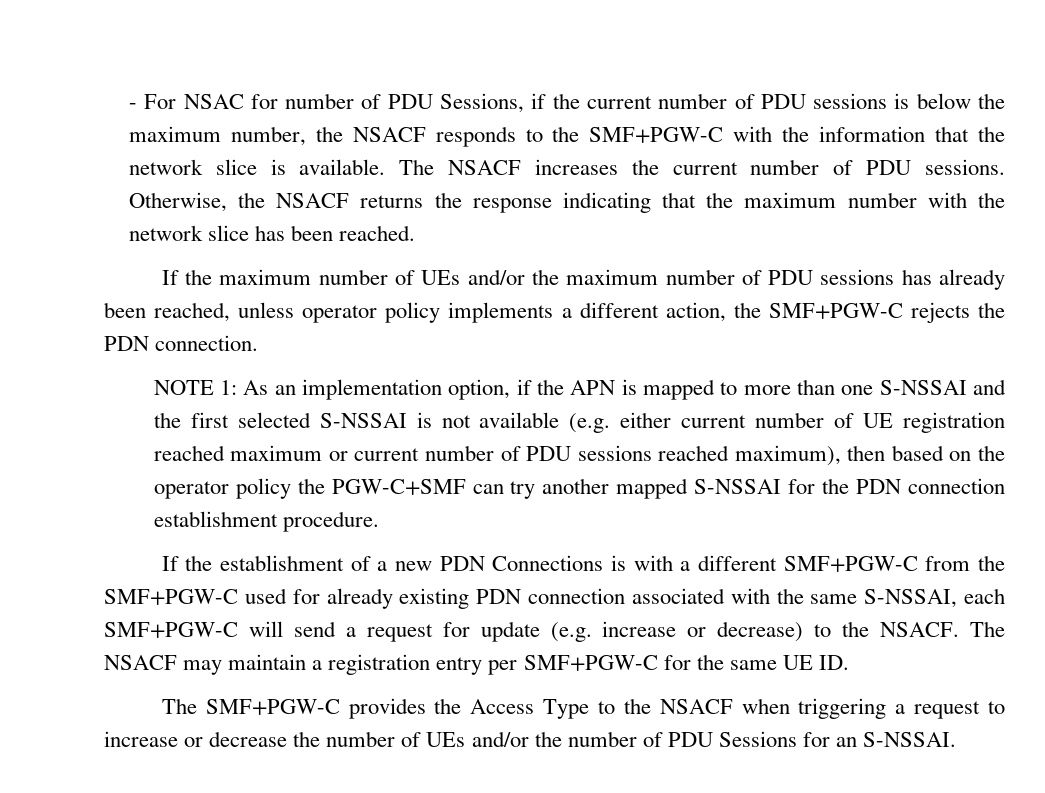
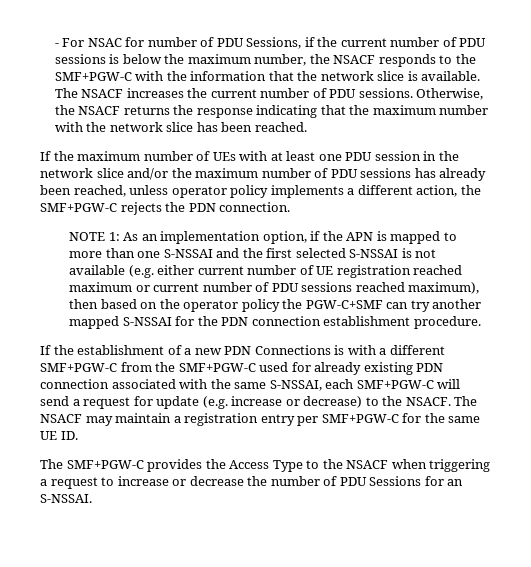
- If the maximum number of UEs and/or the maximum number of PDU sessions has already been reached, unless operator policy implements a different action, the SMF+PGW-C rejects the PDN connection.
+ If the maximum number of UEs with at least one PDU session in the network slice and/or the maximum number of PDU sessions has already been reached, unless operator policy implements a different action, the SMF+PGW-C rejects the PDN connection.
- The SMF+PGW-C provides the Access Type to the NSACF when triggering a request to increase or decrease the number of UEs and/or the number of PDU Sessions for an S-NSSAI.
+ The SMF+PGW-C provides the Access Type to the NSACF when triggering a request to increase or decrease the number of PDU Sessions for an S-NSSAI.

